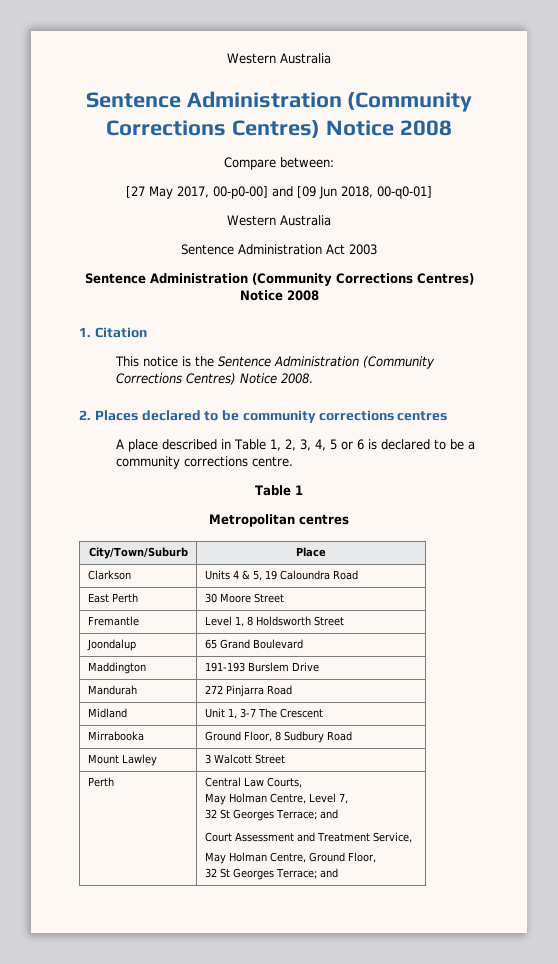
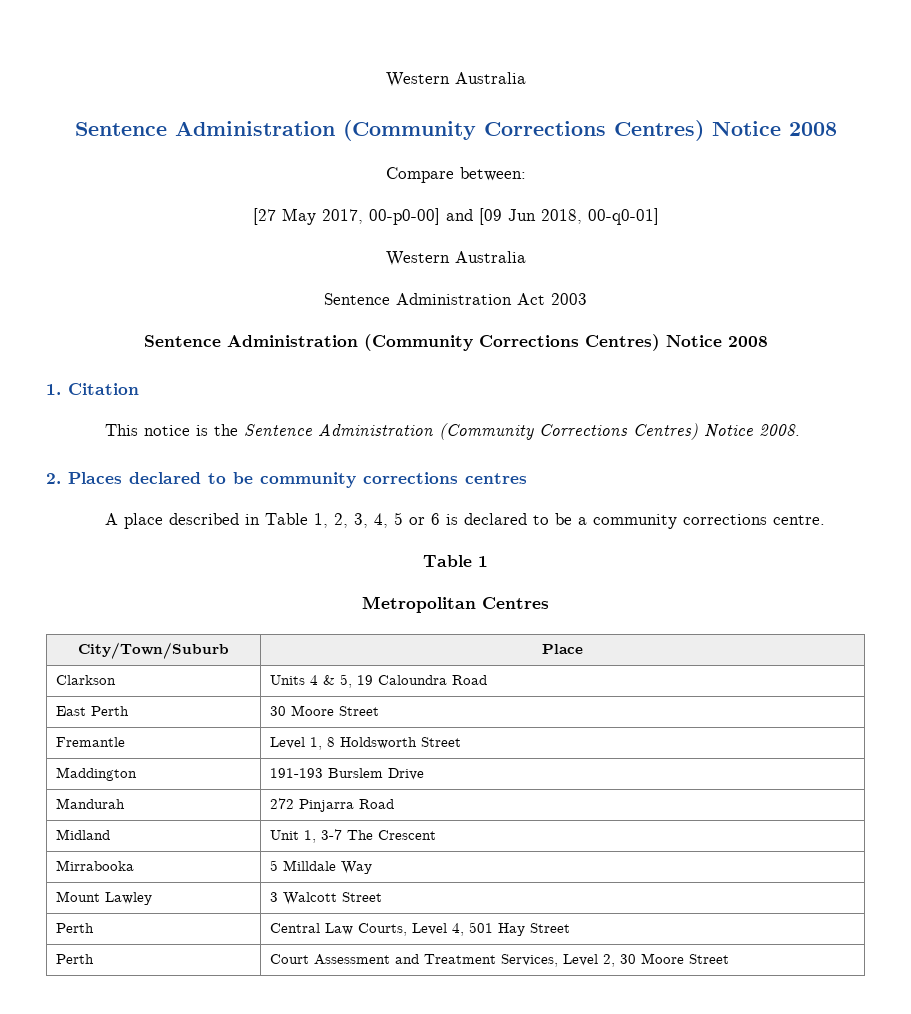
- Metropolitan centres
+ Metropolitan Centres
- Joondalup | 65 Grand Boulevard
- Mirrabooka | Ground Floor, 8 Sudbury Road
+ Mirrabooka | 5 Milldale Way
- Perth | Central Law Courts,
- May Holman Centre, Level 7,
- 32 St Georges Terrace; and
- Court Assessment and Treatment Service,
- May Holman Centre, Ground Floor,
- 32 St Georges Terrace; and
+ Perth | Central Law Courts, Level 4, 501 Hay Street
+ Perth | Court Assessment and Treatment Services, Level 2, 30 Moore Street

